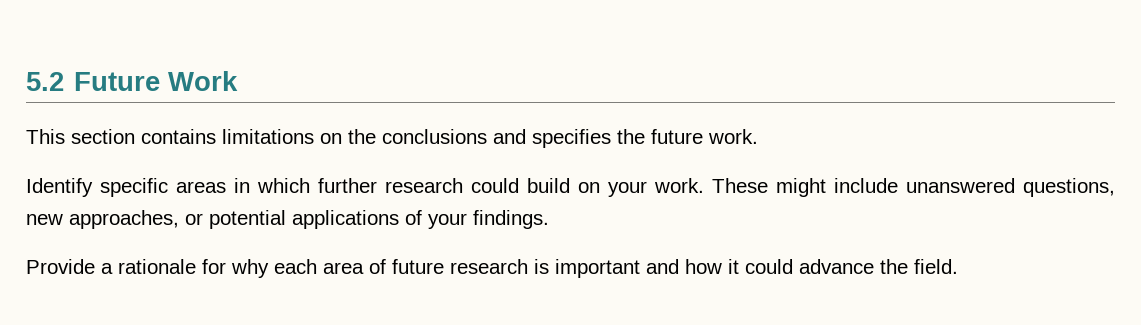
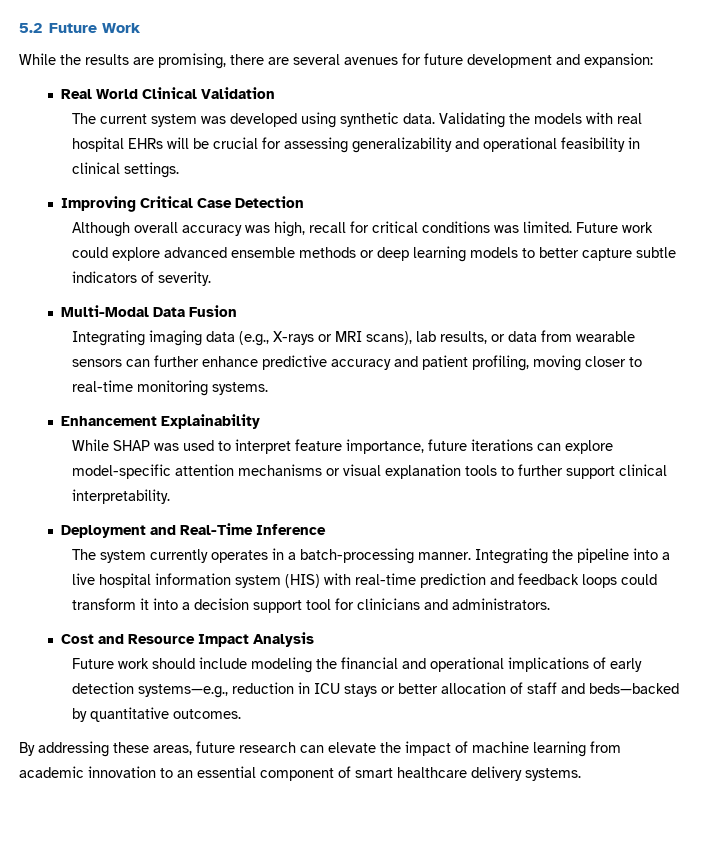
- This section contains limitations on the conclusions and specifies the future work.
- Identify specific areas in which further research could build on your work. These might include unanswered questions, new approaches, or potential applications of your findings.
- Provide a rationale for why each area of future research is important and how it could advance the field.
+ While the results are promising, there are several avenues for future development and expansion:
+ Real World Clinical Validation
+ The current system was developed using synthetic data. Validating the models with real hospital EHRs will be crucial for assessing generalizability and operational feasibility in clinical settings.
+ Improving Critical Case Detection
+ Although overall accuracy was high, recall for critical conditions was limited. Future work could explore advanced ensemble methods or deep learning models to better capture subtle indicators of severity.
+ Multi-Modal Data Fusion
+ Integrating imaging data (e.g., X-rays or MRI scans), lab results, or data from wearable sensors can further enhance predictive accuracy and patient profiling, moving closer to real-time monitoring systems.
+ Enhancement Explainability
+ While SHAP was used to interpret feature importance, future iterations can explore model-specific attention mechanisms or visual explanation tools to further support clinical interpretability.
+ Deployment and Real-Time Inference
+ The system currently operates in a batch-processing manner. Integrating the pipeline into a live hospital information system (HIS) with real-time prediction and feedback loops could transform it into a decision support tool for clinicians and administrators.
+ Cost and Resource Impact Analysis
+ Future work should include modeling the financial and operational implications of early detection systems—e.g., reduction in ICU stays or better allocation of staff and beds—backed by quantitative outcomes.
+ By addressing these areas, future research can elevate the impact of machine learning from academic innovation to an essential component of smart healthcare delivery systems.

